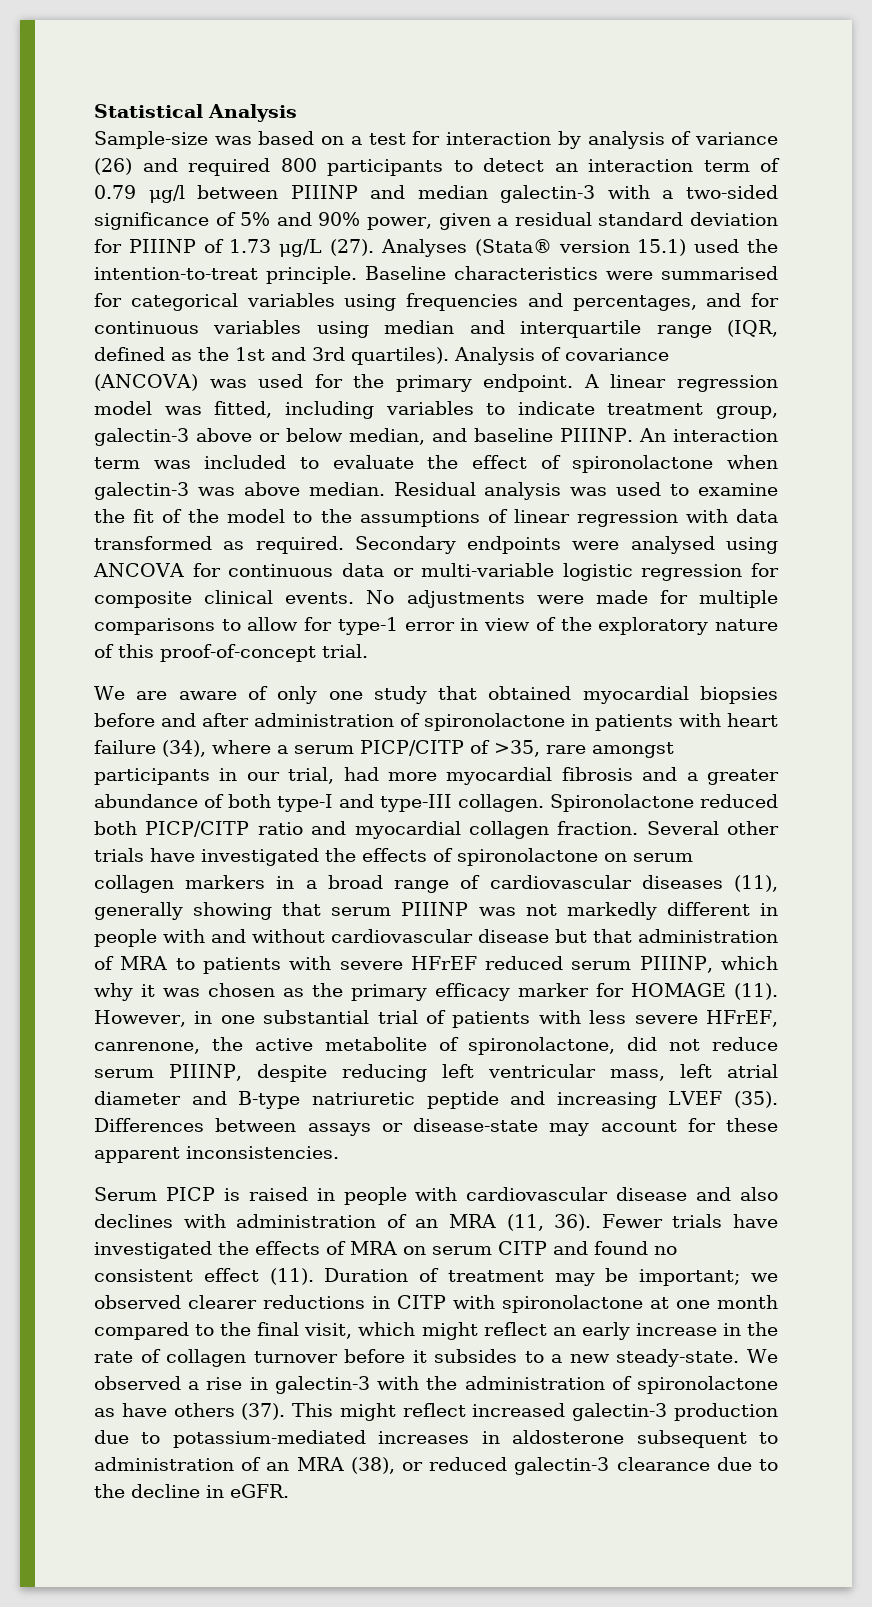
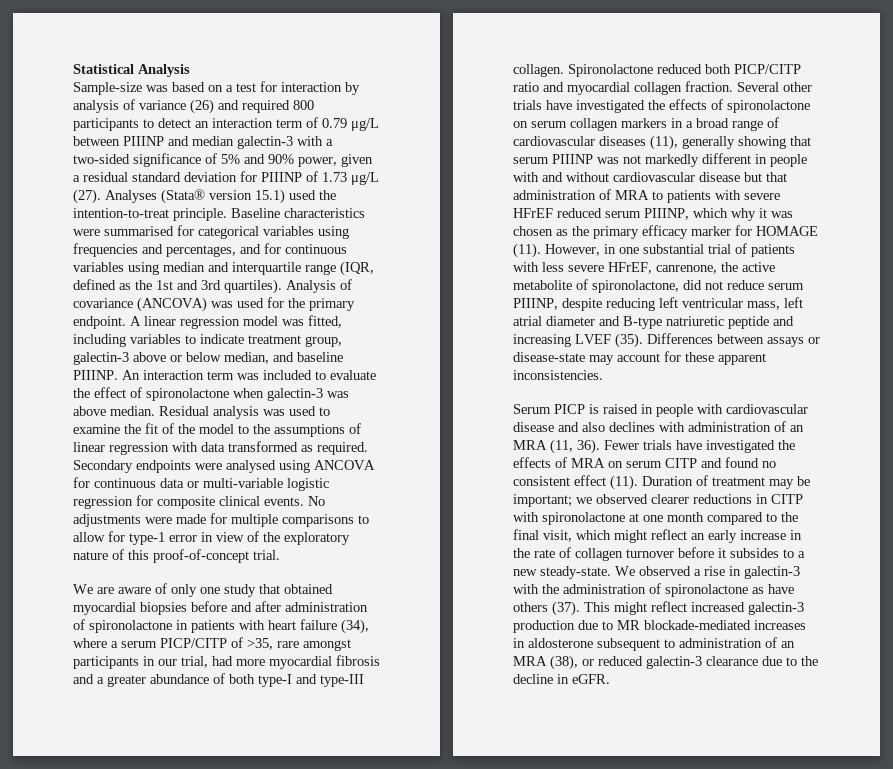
- Sample-size was based on a test for interaction by analysis of variance (26) and required 800 participants to detect an interaction term of 0.79 μg/l between PIIINP and median galectin-3 with a two-sided significance of 5% and 90% power, given a residual standard deviation for PIIINP of 1.73 μg/L (27).
+ Sample-size was based on a test for interaction by analysis of variance (26) and required 800 participants to detect an interaction term of 0.79 μg/L between PIIINP and median galectin-3 with a two-sided significance of 5% and 90% power, given a residual standard deviation for PIIINP of 1.73 μg/L (27).
- This might reflect increased galectin-3 production due to potassium-mediated increases in aldosterone subsequent to administration of an MRA (38), or reduced galectin-3 clearance due to the decline in eGFR.
+ This might reflect increased galectin-3 production due to MR blockade-mediated increases in aldosterone subsequent to administration of an MRA (38), or reduced galectin-3 clearance due to the decline in eGFR.

